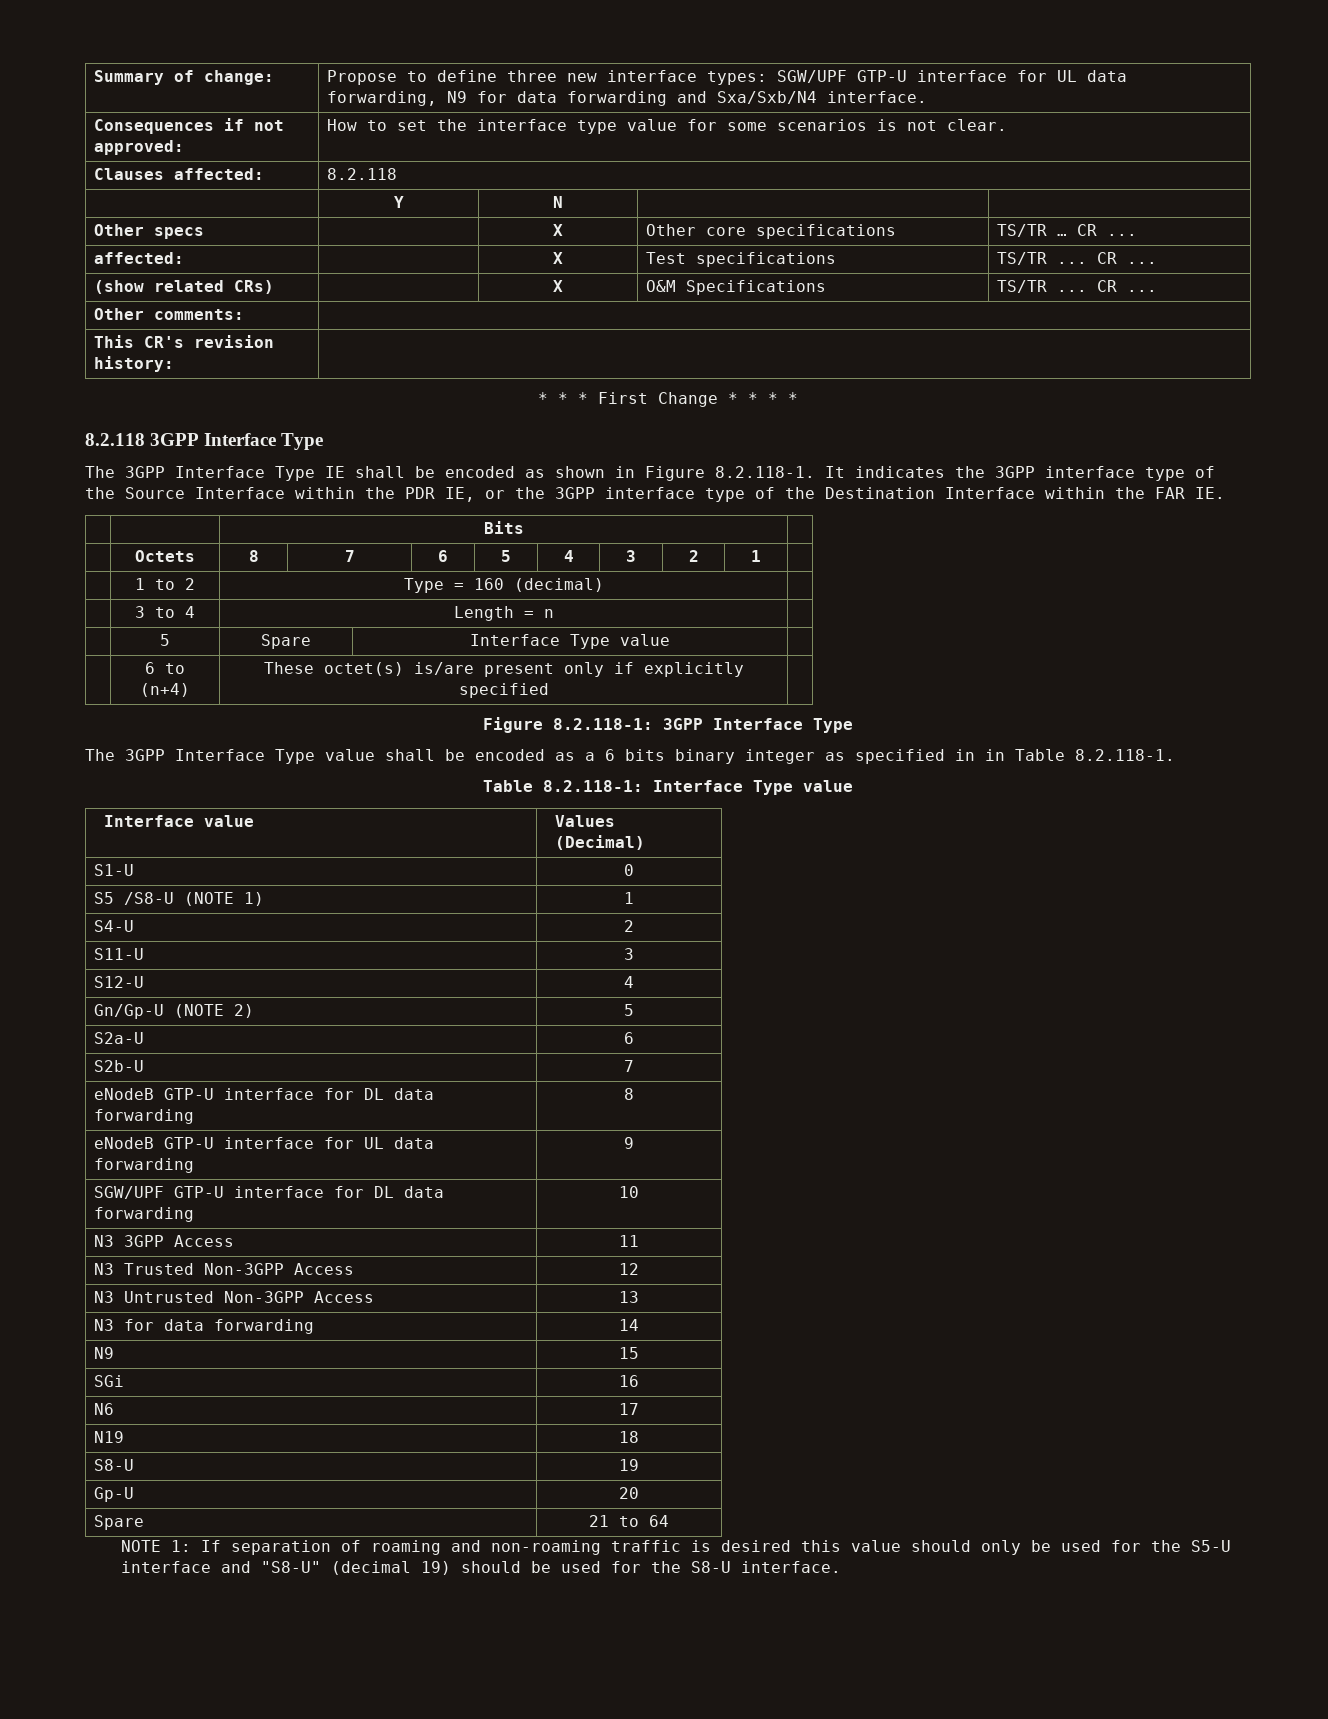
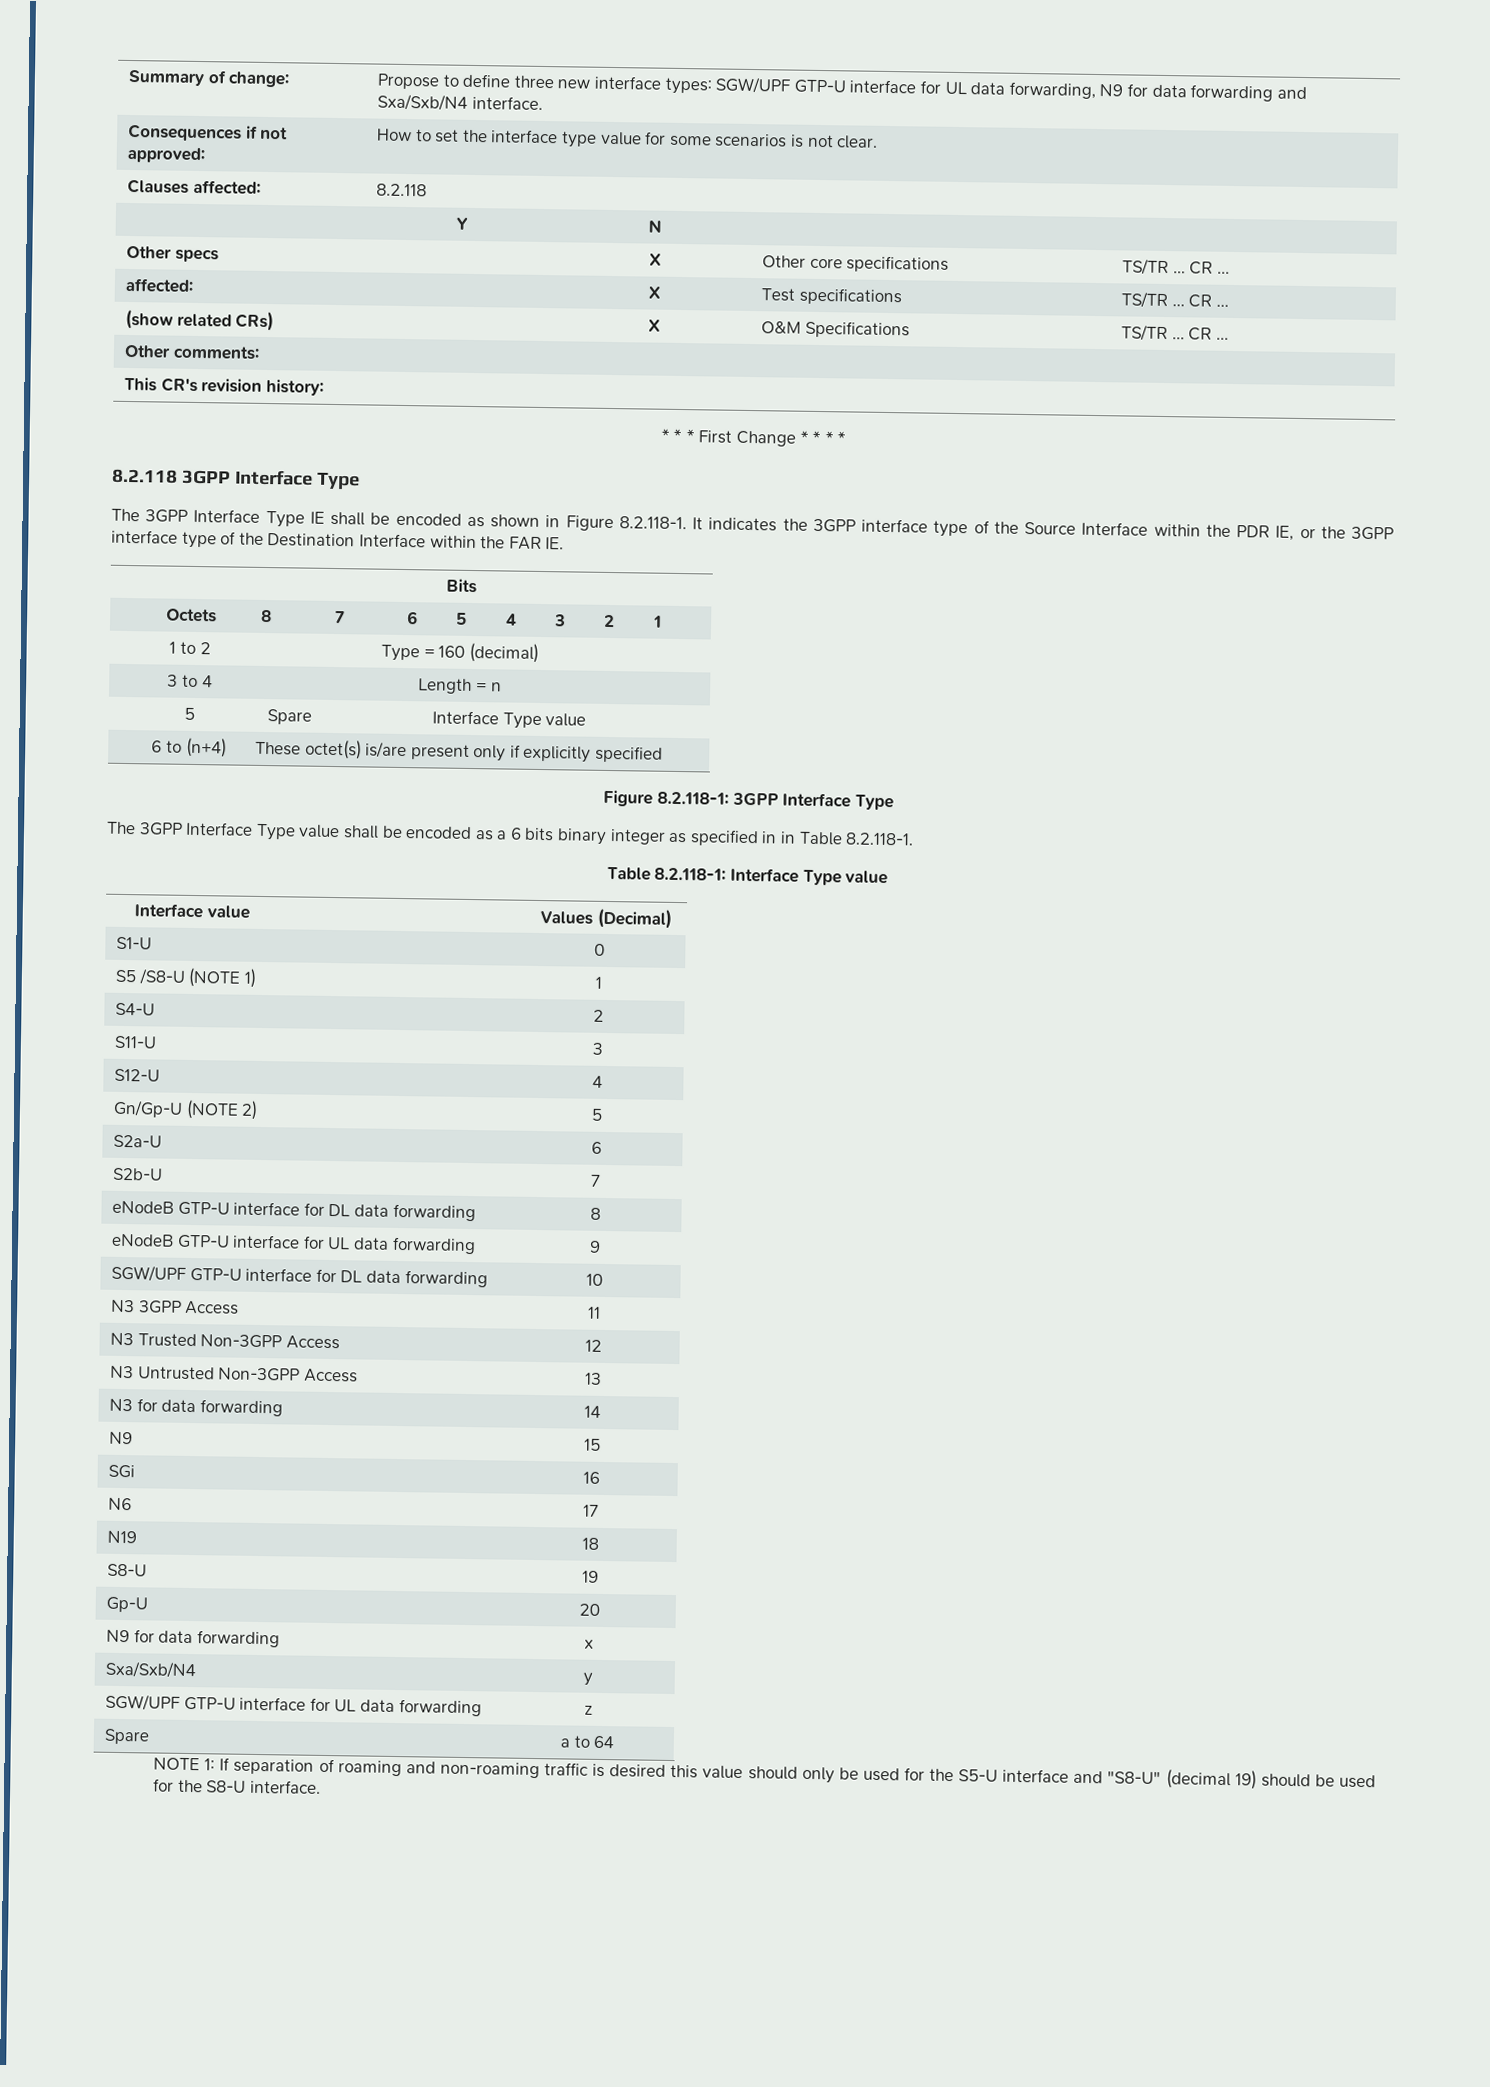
- Spare | 21 to 64
+ N9 for data forwarding | x
+ Sxa/Sxb/N4 | y
+ SGW/UPF GTP-U interface for UL data forwarding | z
+ Spare | a to 64

